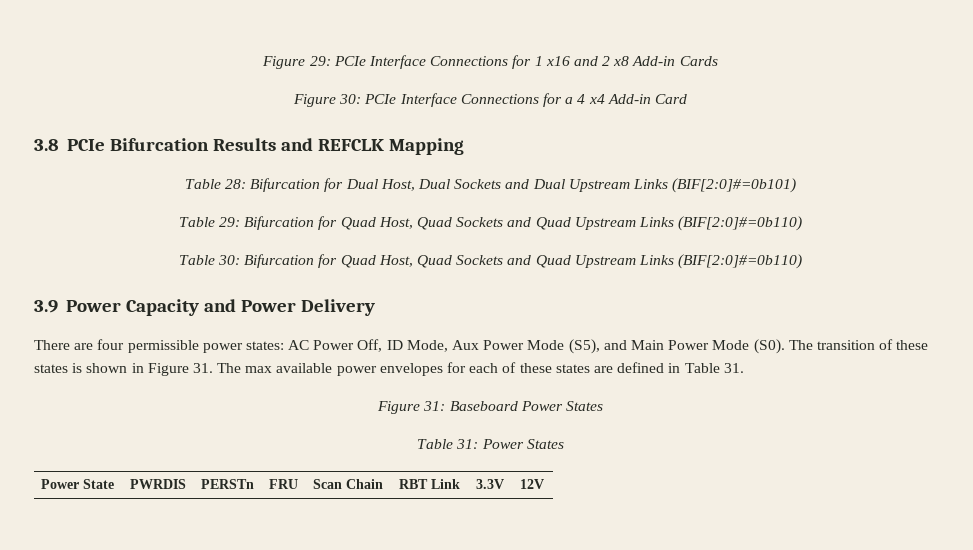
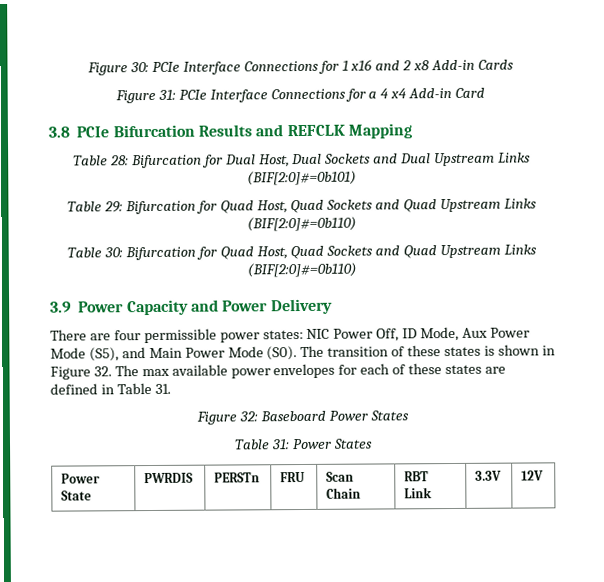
- Figure 29: PCIe Interface Connections for 1 x16 and 2 x8 Add-in Cards
+ Figure 30: PCIe Interface Connections for 1 x16 and 2 x8 Add-in Cards
- Figure 30: PCIe Interface Connections for a 4 x4 Add-in Card
+ Figure 31: PCIe Interface Connections for a 4 x4 Add-in Card
- There are four permissible power states: AC Power Off, ID Mode, Aux Power Mode (S5), and Main Power Mode (S0). The transition of these states is shown in Figure 31. The max available power envelopes for each of these states are defined in Table 31.
+ There are four permissible power states: NIC Power Off, ID Mode, Aux Power Mode (S5), and Main Power Mode (S0). The transition of these states is shown in Figure 32. The max available power envelopes for each of these states are defined in Table 31.
- Figure 31: Baseboard Power States
+ Figure 32: Baseboard Power States

